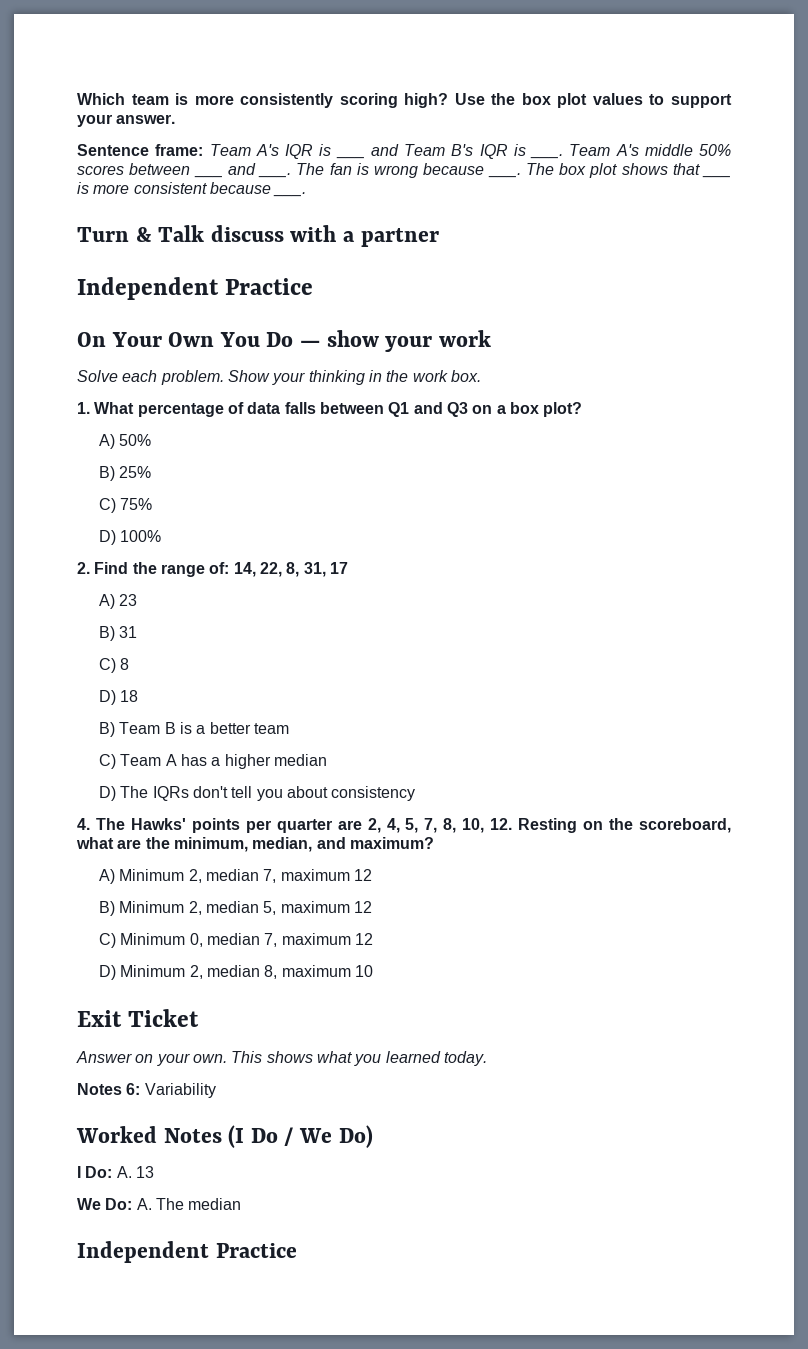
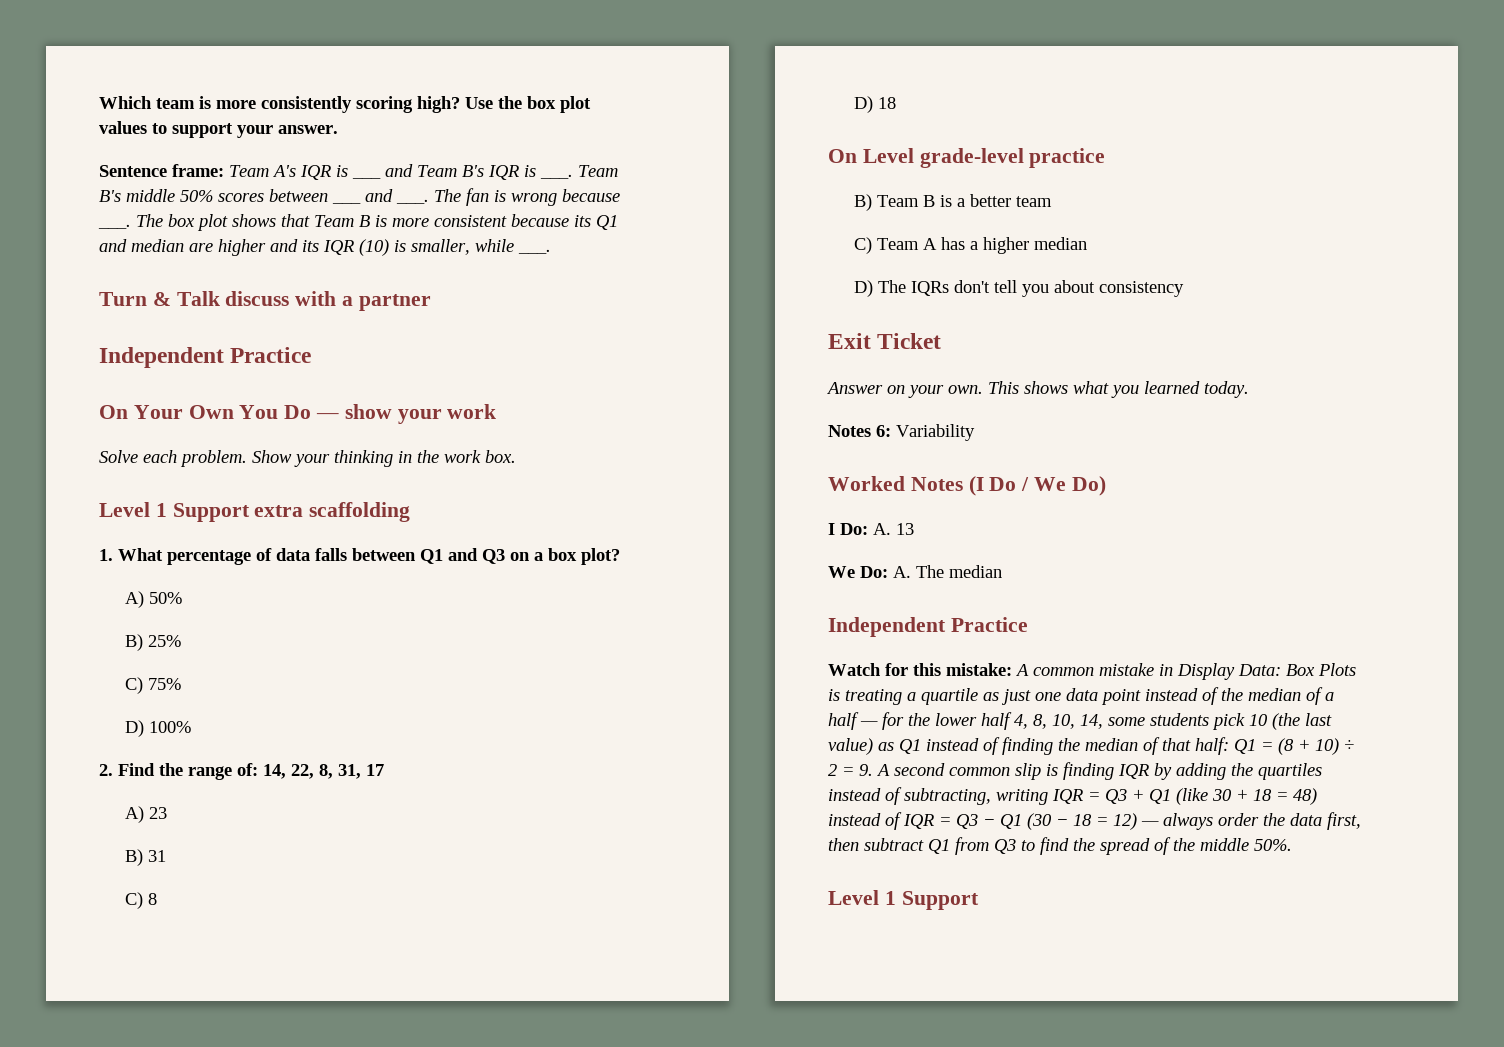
- Team A's middle 50% scores between ___ and ___.
+ Team B's middle 50% scores between ___ and ___.
- The box plot shows that ___ is more consistent because ___.
+ The box plot shows that Team B is more consistent because its Q1 and median are higher and its IQR (10) is smaller, while ___.
+ Level 1 Support extra scaffolding
+ On Level grade-level practice
- 4. The Hawks' points per quarter are 2, 4, 5, 7, 8, 10, 12. Resting on the scoreboard, what are the minimum, median, and maximum?
- A) Minimum 2, median 7, maximum 12
- B) Minimum 2, median 5, maximum 12
- C) Minimum 0, median 7, maximum 12
- D) Minimum 2, median 8, maximum 10
+ Watch for this mistake: A common mistake in Display Data: Box Plots is treating a quartile as just one data point instead of the median of a half — for the lower half 4, 8, 10, 14, some students pick 10 (the last value) as Q1 instead of finding the median of that half: Q1 = (8 + 10) ÷ 2 = 9. A second common slip is finding IQR by adding the quartiles instead of subtracting, writing IQR = Q3 + Q1 (like 30 + 18 = 48) instead of IQR = Q3 − Q1 (30 − 18 = 12) — always order the data first, then subtract Q1 from Q3 to find the spread of the middle 50%.
+ Level 1 Support

